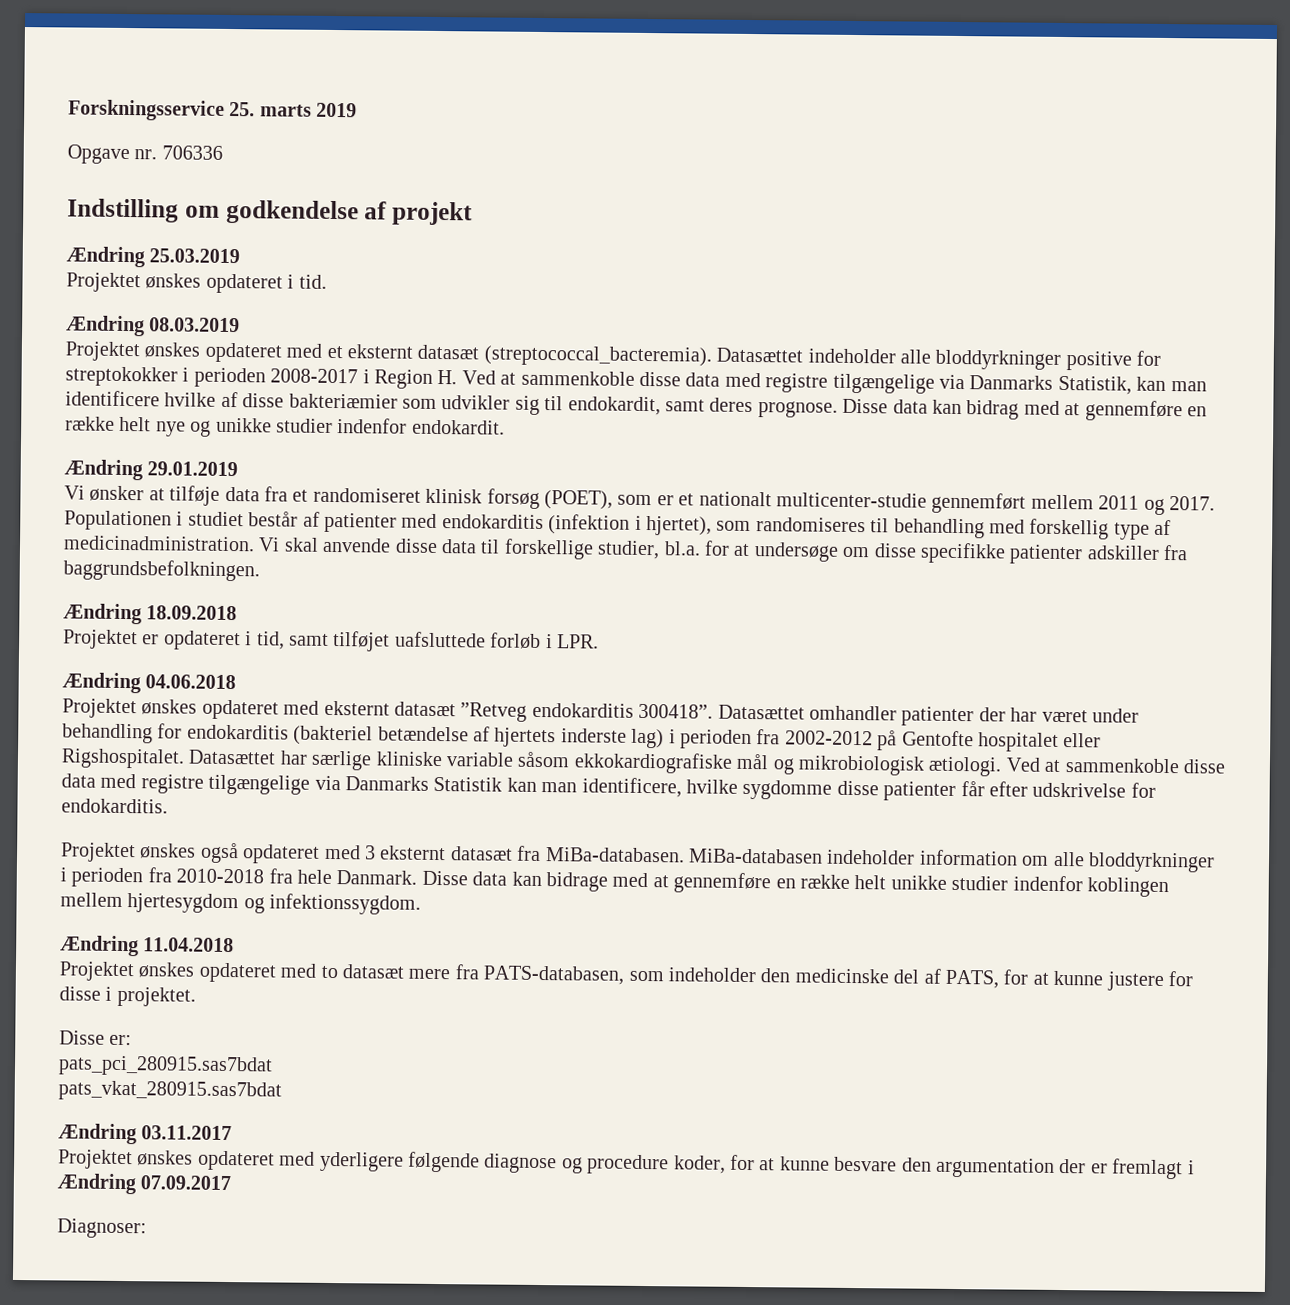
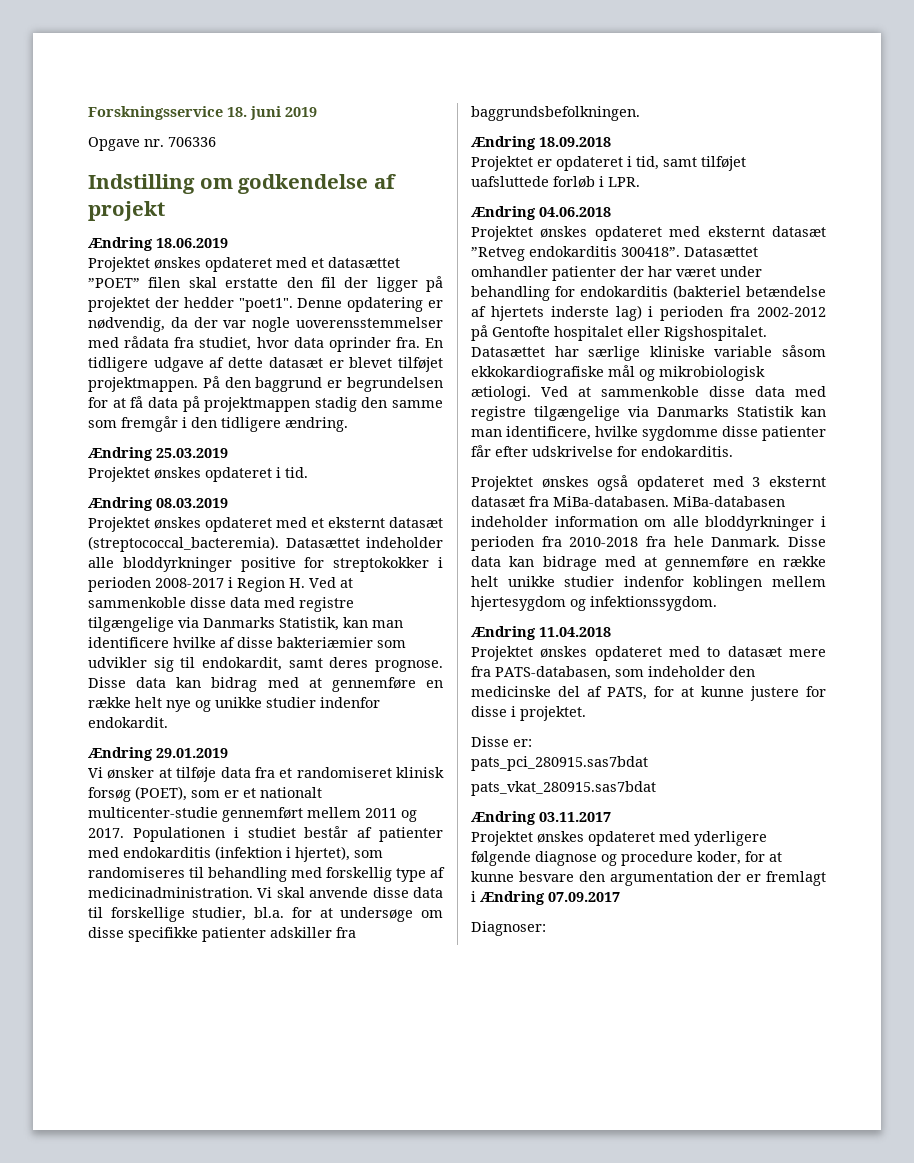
- Forskningsservice 25. marts 2019
+ Forskningsservice 18. juni 2019
+ Ændring 18.06.2019
+ Projektet ønskes opdateret med et datasættet ”POET” filen skal erstatte den fil der ligger på projektet der hedder "poet1". Denne opdatering er nødvendig, da der var nogle uoverensstemmelser med rådata fra studiet, hvor data oprinder fra. En tidligere udgave af dette datasæt er blevet tilføjet projektmappen. På den baggrund er begrundelsen for at få data på projektmappen stadig den samme som fremgår i den tidligere ændring.

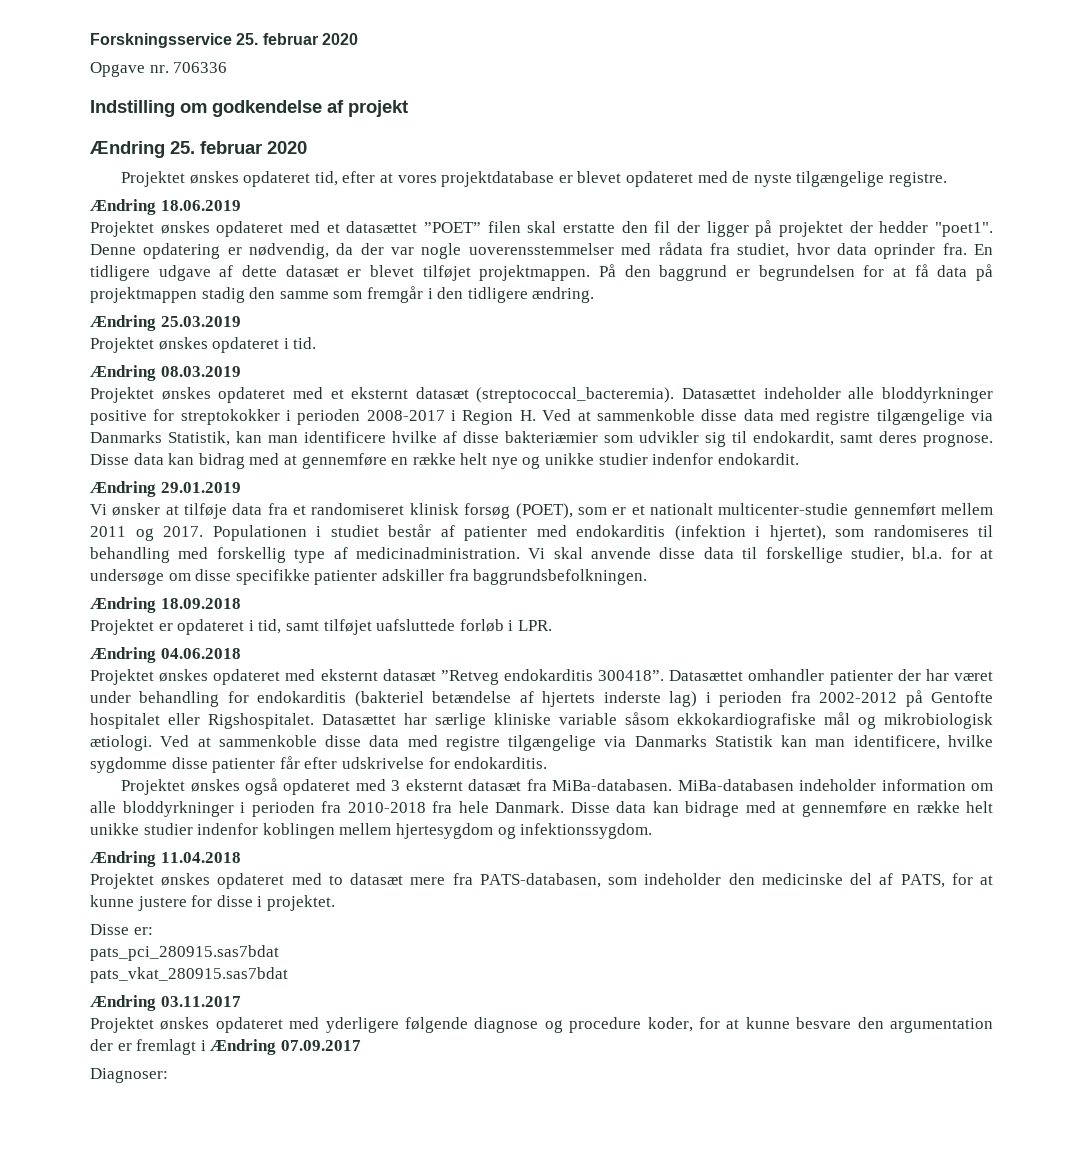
- Forskningsservice 18. juni 2019
+ Forskningsservice 25. februar 2020
+ Ændring 25. februar 2020
+ Projektet ønskes opdateret tid, efter at vores projektdatabase er blevet opdateret med de nyste tilgængelige registre.

